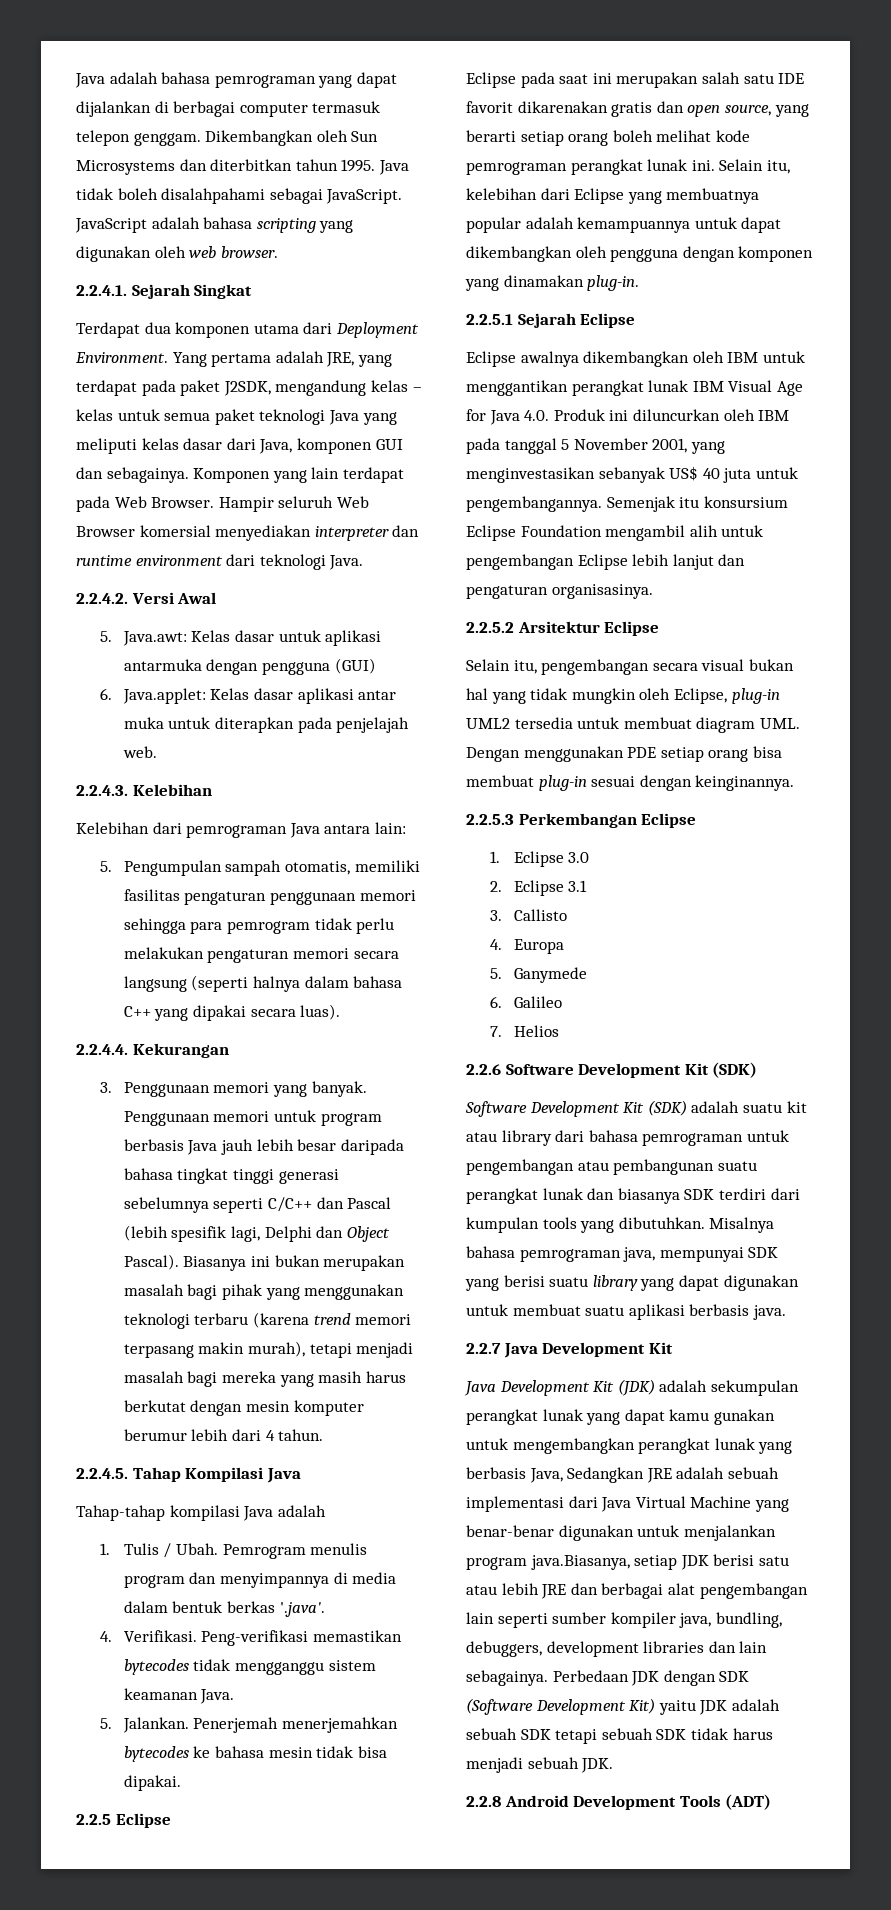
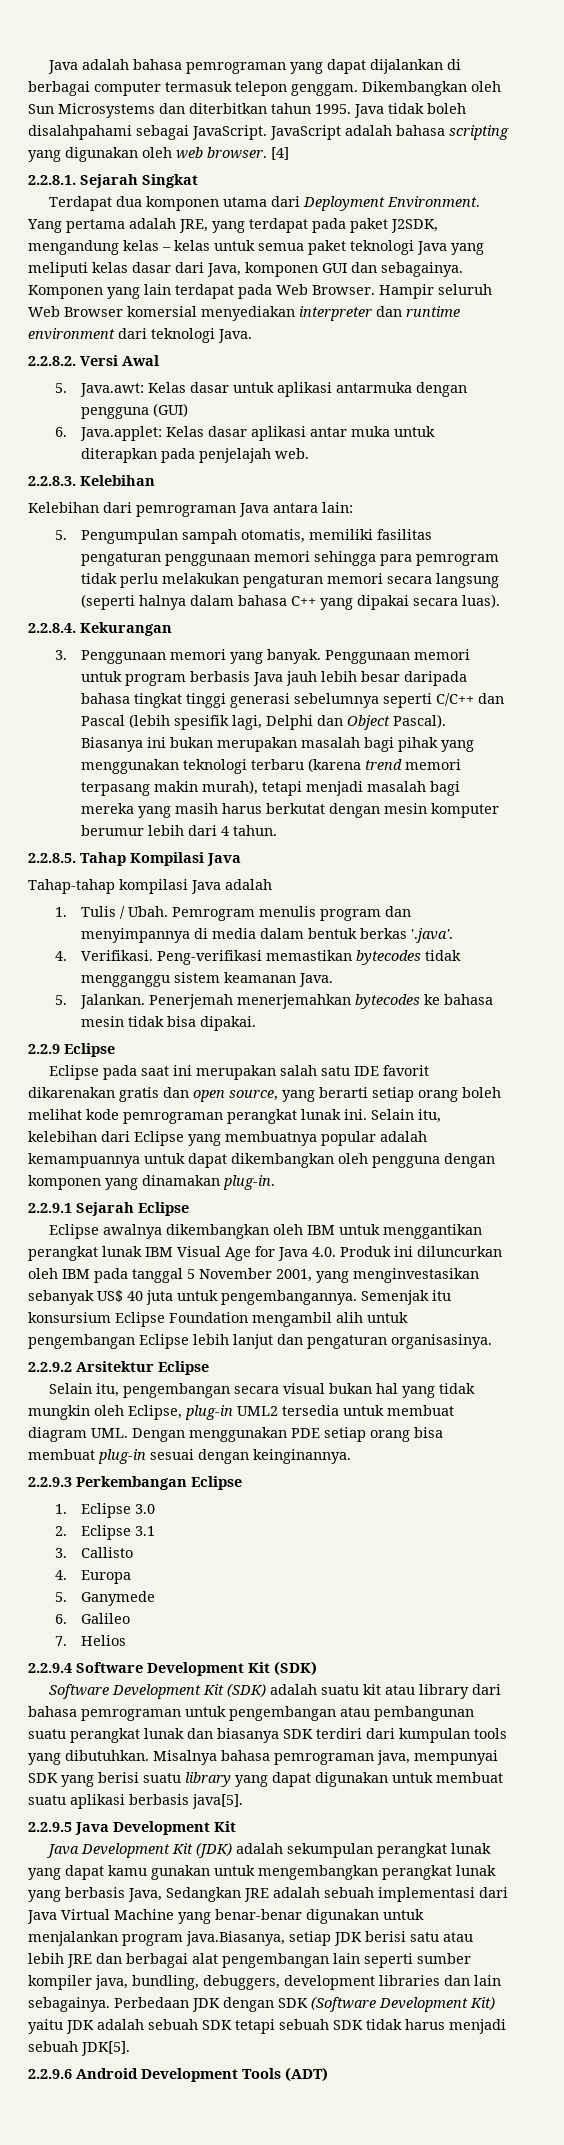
- JavaScript adalah bahasa scripting yang digunakan oleh web browser.
- 2.2.4.1. Sejarah Singkat
+ JavaScript adalah bahasa scripting yang digunakan oleh web browser. [4]
+ 2.2.8.1. Sejarah Singkat
- 2.2.4.2. Versi Awal
+ 2.2.8.2. Versi Awal
- 2.2.4.3. Kelebihan
+ 2.2.8.3. Kelebihan
- 2.2.4.4. Kekurangan
+ 2.2.8.4. Kekurangan
- 2.2.4.5. Tahap Kompilasi Java
+ 2.2.8.5. Tahap Kompilasi Java
- 2.2.5 Eclipse
+ 2.2.9 Eclipse
- 2.2.5.1 Sejarah Eclipse
+ 2.2.9.1 Sejarah Eclipse
- 2.2.5.2 Arsitektur Eclipse
+ 2.2.9.2 Arsitektur Eclipse
- 2.2.5.3 Perkembangan Eclipse
+ 2.2.9.3 Perkembangan Eclipse
- 2.2.6 Software Development Kit (SDK)
+ 2.2.9.4 Software Development Kit (SDK)
- Misalnya bahasa pemrograman java, mempunyai SDK yang berisi suatu library yang dapat digunakan untuk membuat suatu aplikasi berbasis java.
- 2.2.7 Java Development Kit
+ Misalnya bahasa pemrograman java, mempunyai SDK yang berisi suatu library yang dapat digunakan untuk membuat suatu aplikasi berbasis java[5].
+ 2.2.9.5 Java Development Kit
- Perbedaan JDK dengan SDK (Software Development Kit) yaitu JDK adalah sebuah SDK tetapi sebuah SDK tidak harus menjadi sebuah JDK.
- 2.2.8 Android Development Tools (ADT)
+ Perbedaan JDK dengan SDK (Software Development Kit) yaitu JDK adalah sebuah SDK tetapi sebuah SDK tidak harus menjadi sebuah JDK[5].
+ 2.2.9.6 Android Development Tools (ADT)

